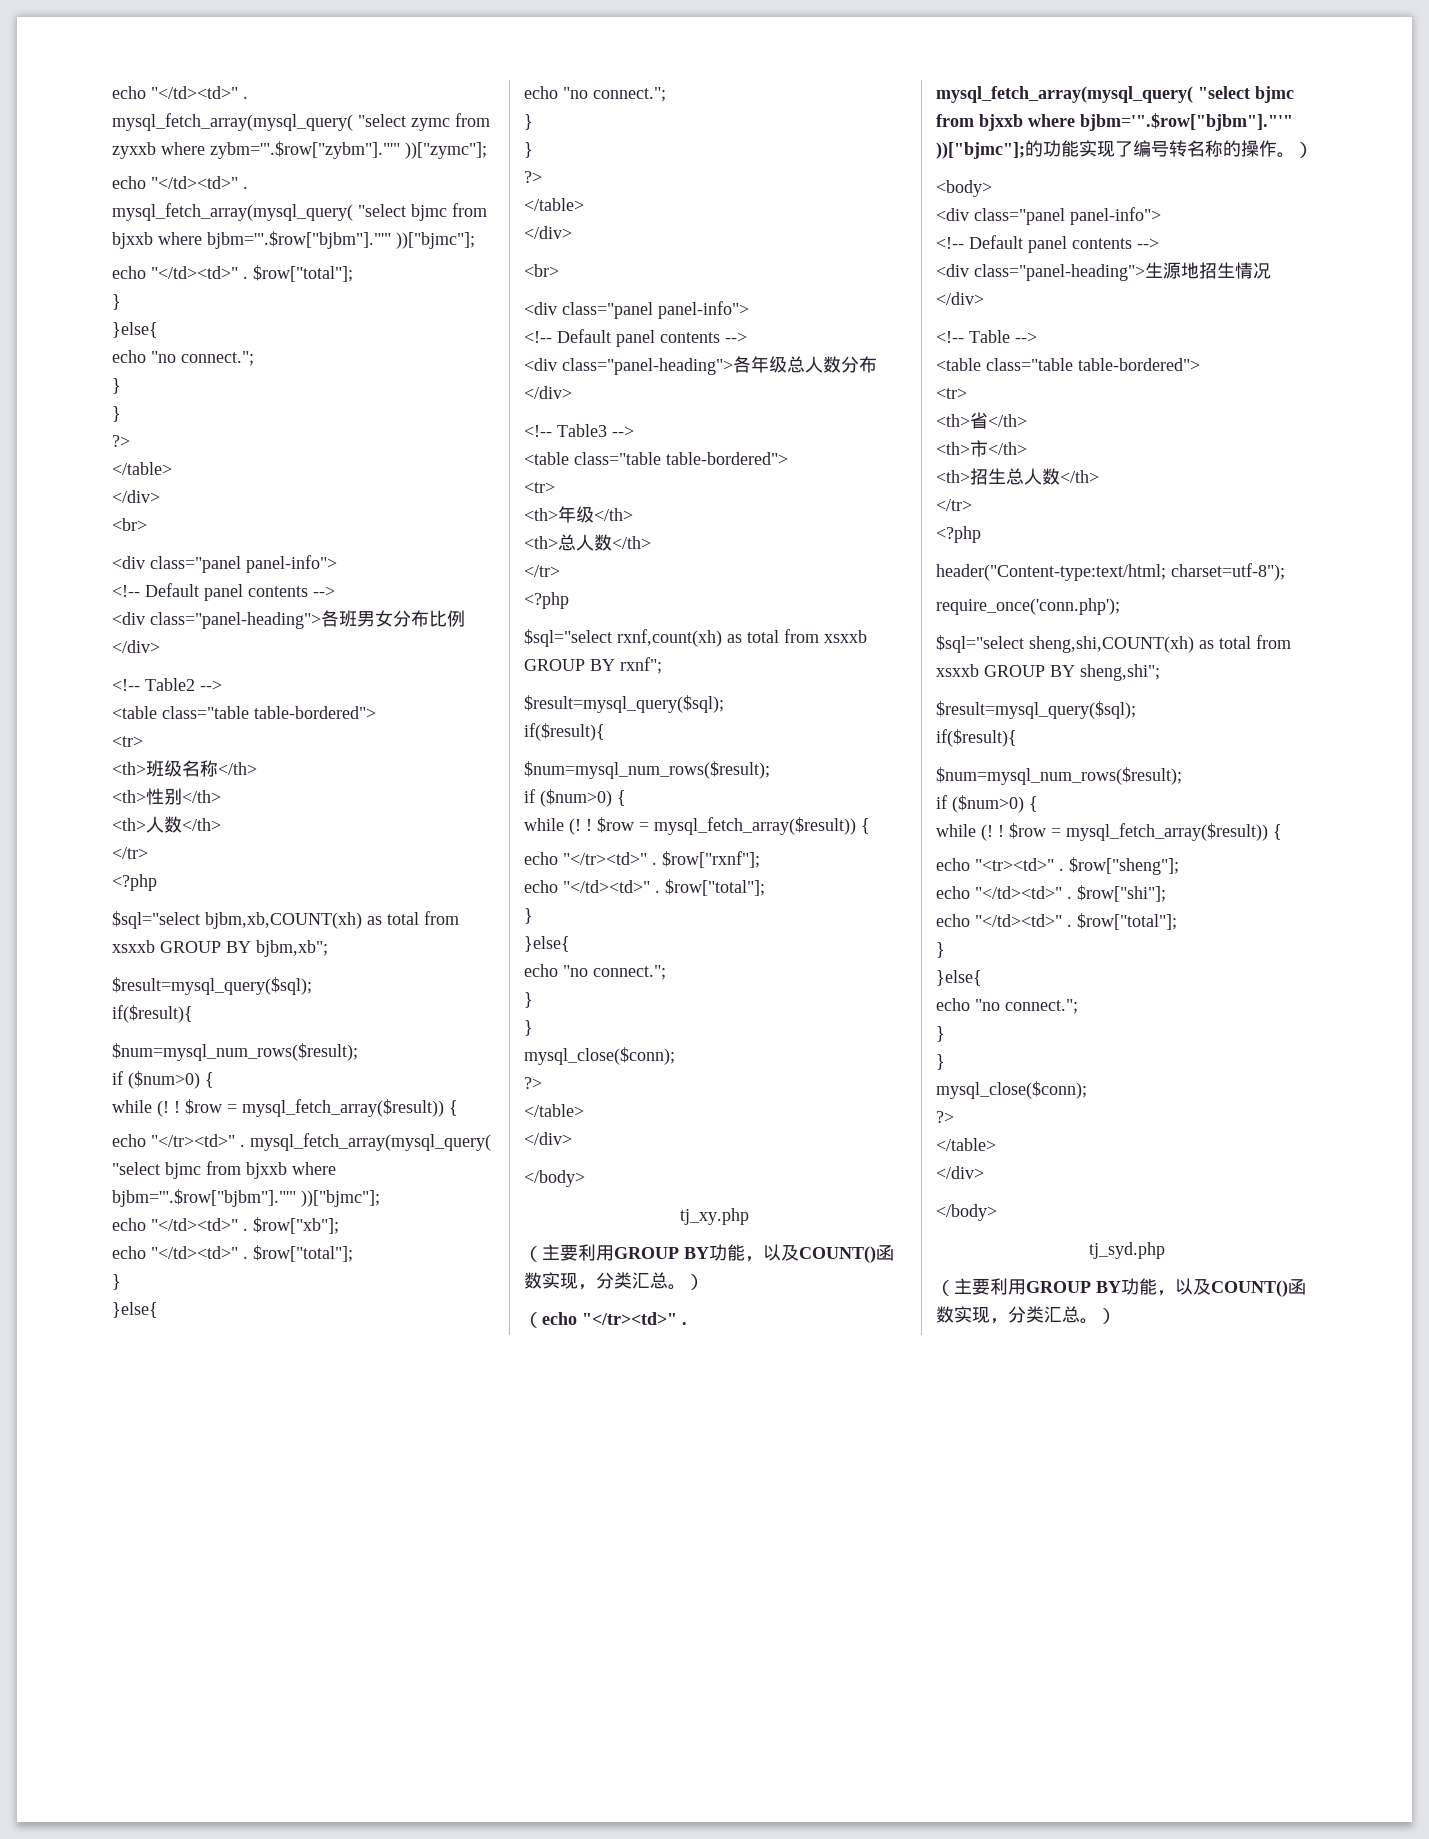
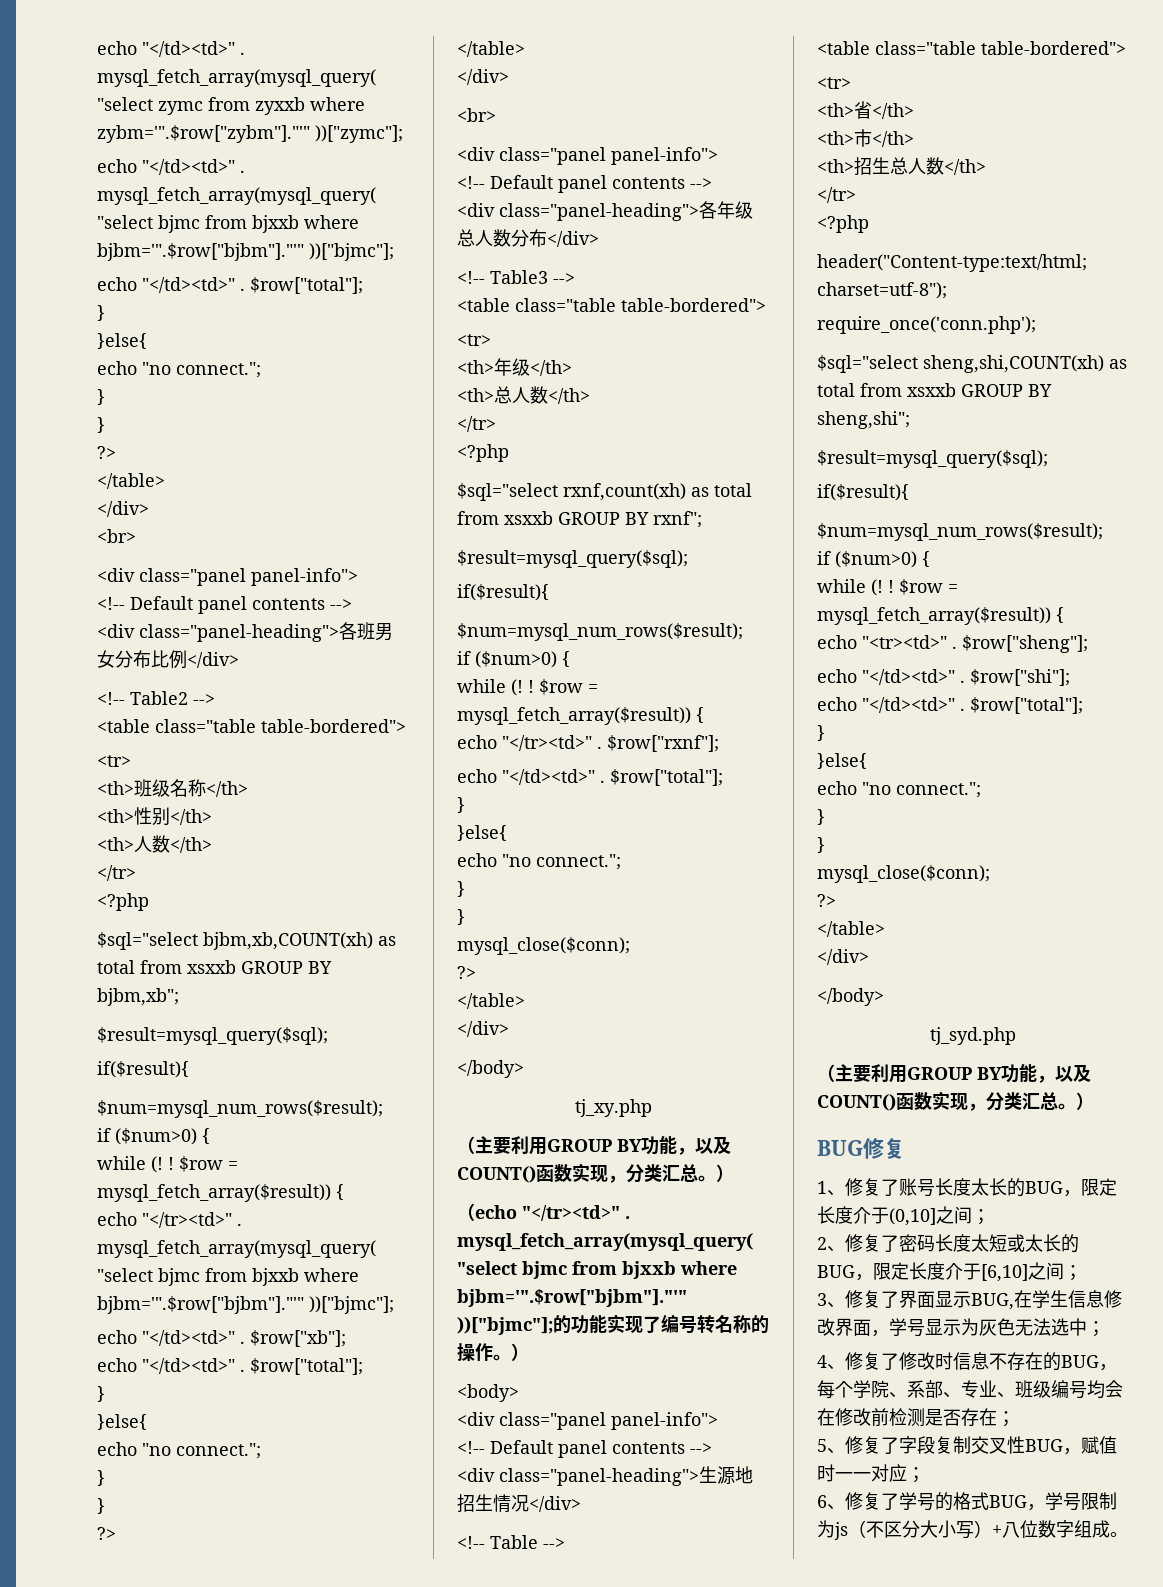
+ BUG修复
+ 1、修复了账号长度太长的BUG，限定长度介于(0,10]之间；
+ 2、修复了密码长度太短或太长的BUG，限定长度介于[6,10]之间；
+ 3、修复了界面显示BUG,在学生信息修改界面，学号显示为灰色无法选中；
+ 4、修复了修改时信息不存在的BUG，每个学院、系部、专业、班级编号均会在修改前检测是否存在；
+ 5、修复了字段复制交叉性BUG，赋值时一一对应；
+ 6、修复了学号的格式BUG，学号限制为js（不区分大小写）+八位数字组成。

